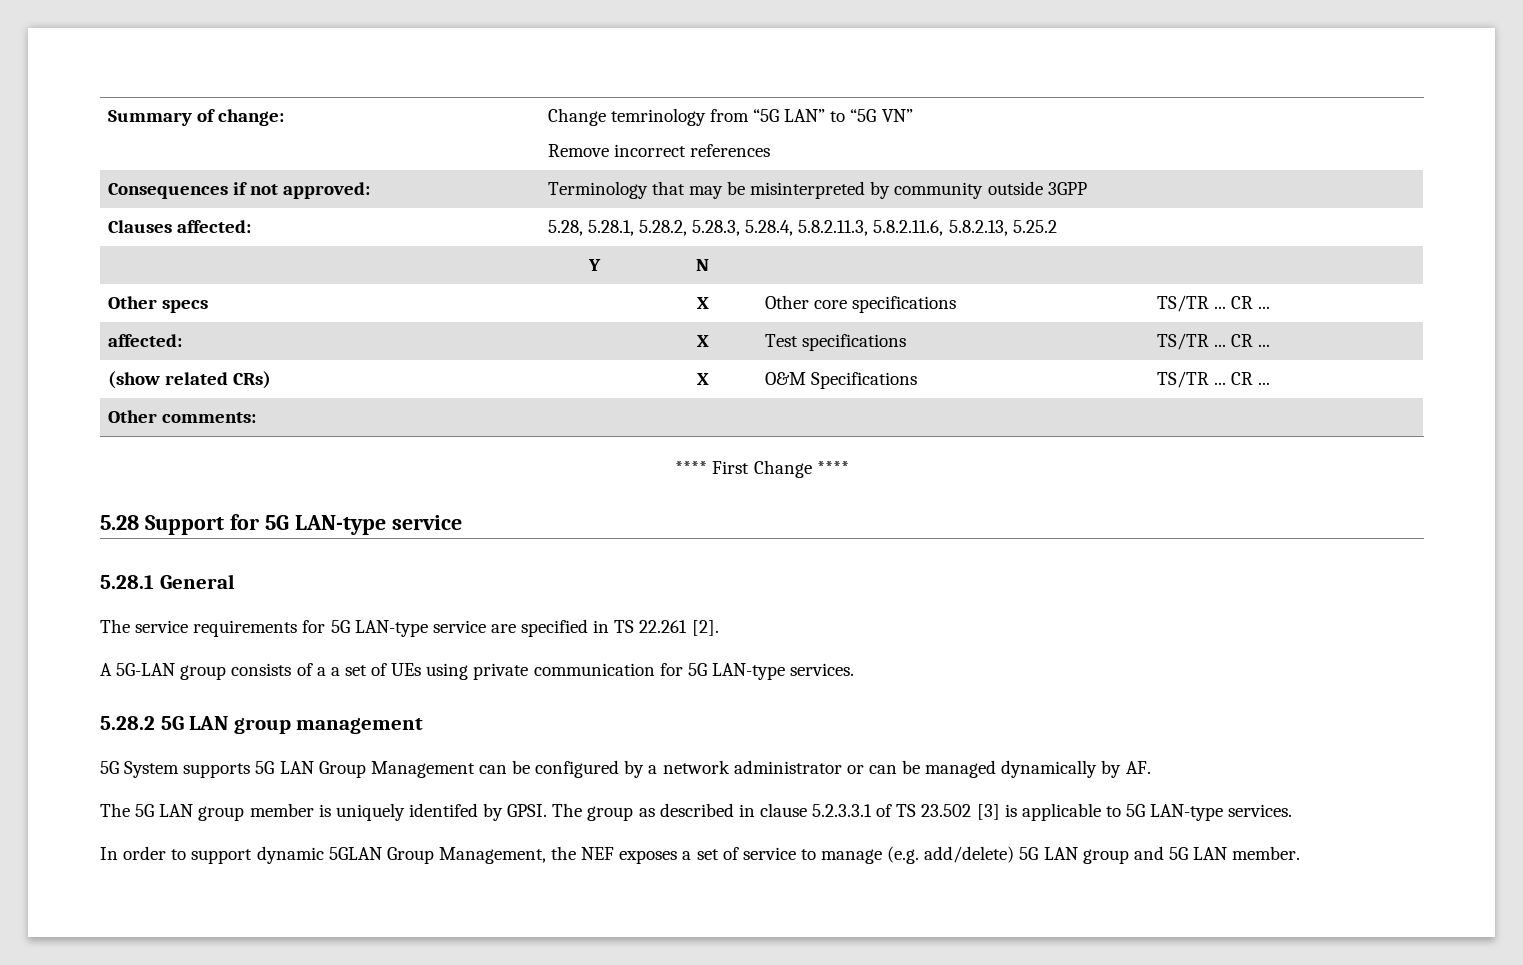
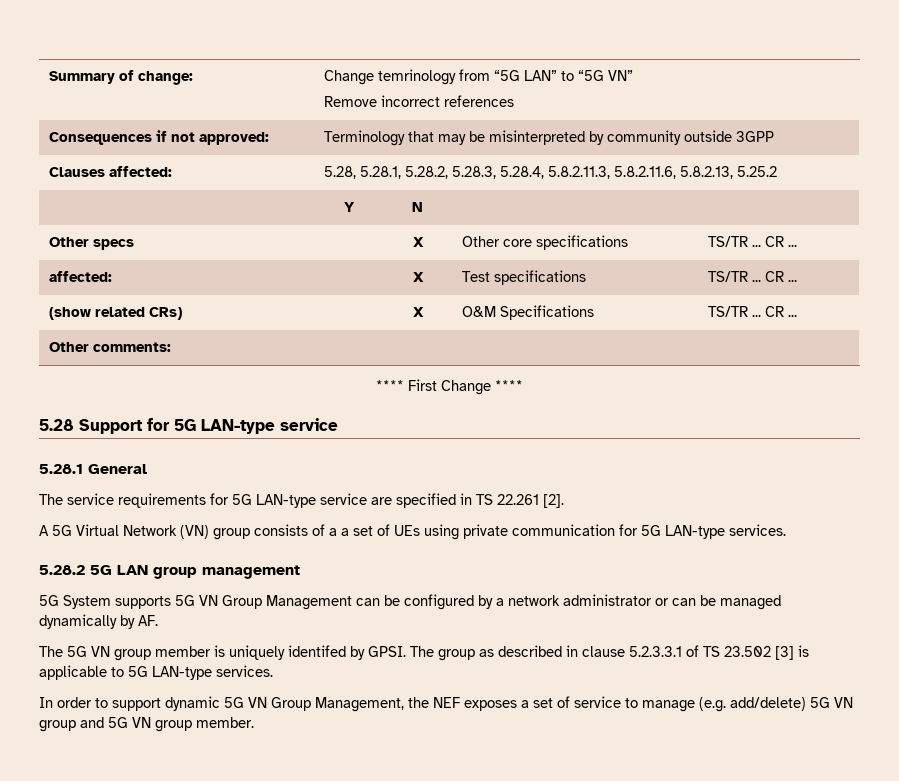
- A 5G-LAN group consists of a a set of UEs using private communication for 5G LAN-type services.
+ A 5G Virtual Network (VN) group consists of a a set of UEs using private communication for 5G LAN-type services.
- 5G System supports 5G LAN Group Management can be configured by a network administrator or can be managed dynamically by AF.
+ 5G System supports 5G VN Group Management can be configured by a network administrator or can be managed dynamically by AF.
- The 5G LAN group member is uniquely identifed by GPSI.
+ The 5G VN group member is uniquely identifed by GPSI.
- In order to support dynamic 5GLAN Group Management, the NEF exposes a set of service to manage (e.g. add/delete) 5G LAN group and 5G LAN member.
+ In order to support dynamic 5G VN Group Management, the NEF exposes a set of service to manage (e.g. add/delete) 5G VN group and 5G VN group member.

